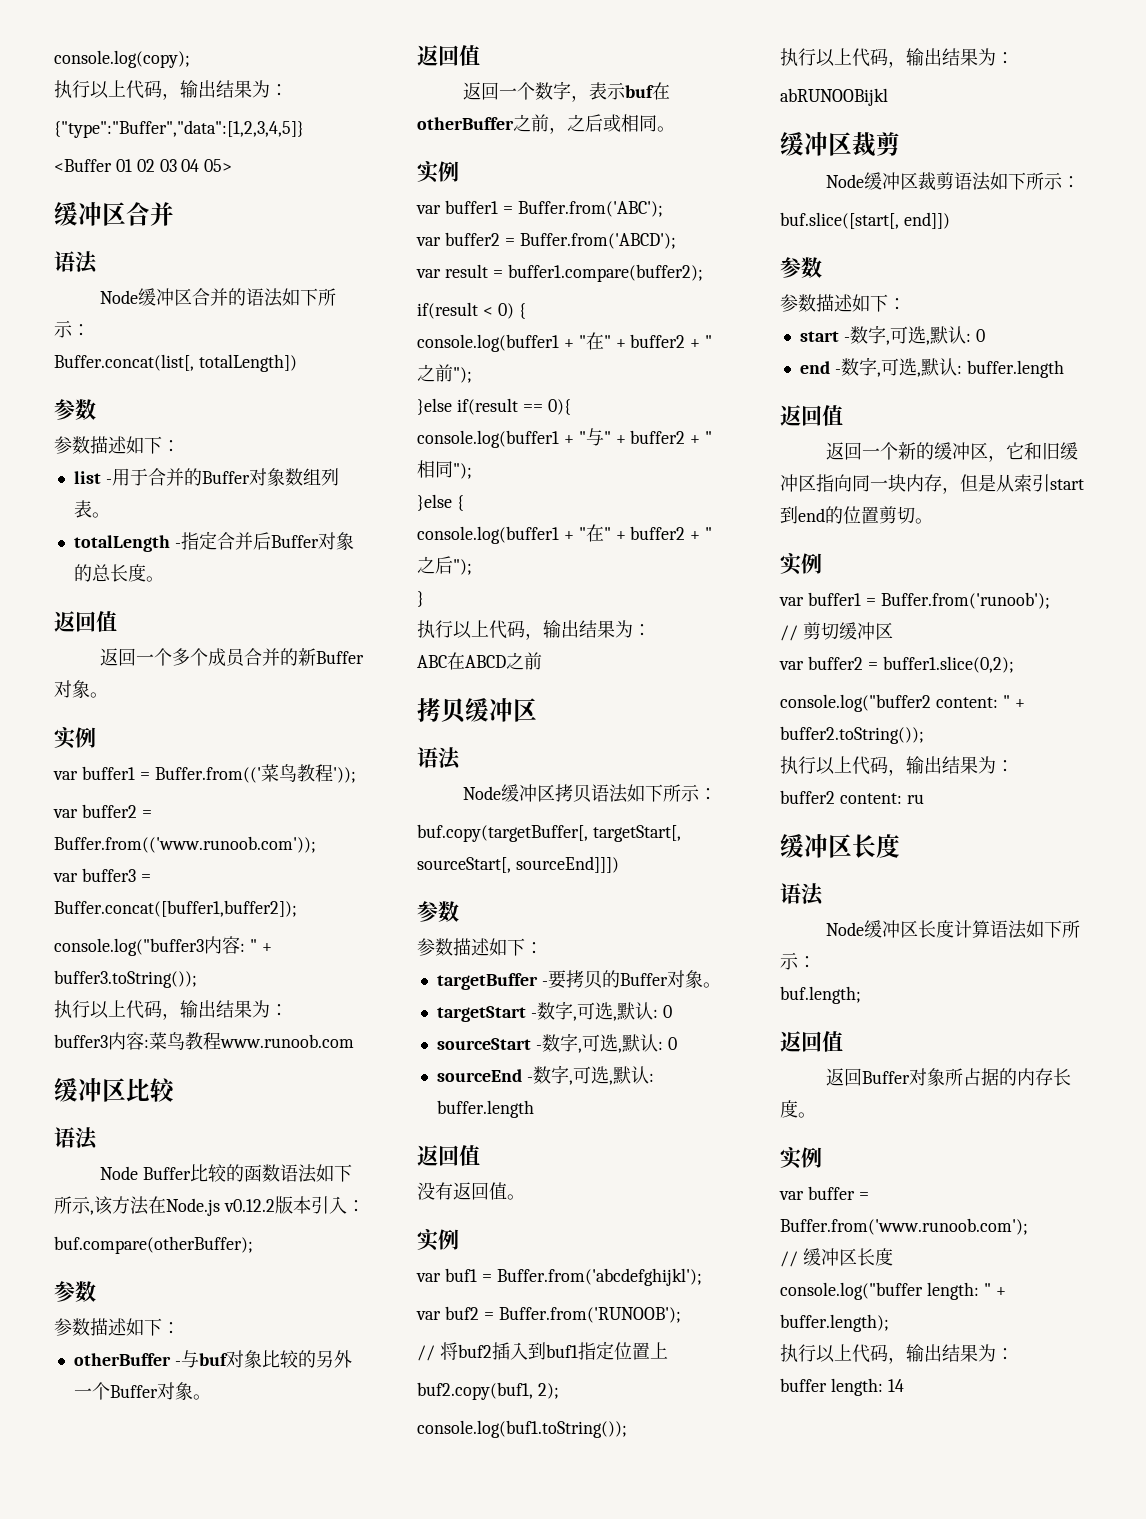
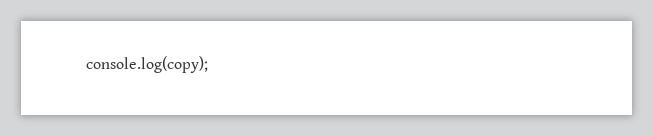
  console.log(copy);
- 执行以上代码，输出结果为：
- {"type":"Buffer","data":[1,2,3,4,5]}
- <Buffer 01 02 03 04 05>
- 缓冲区合并
- 语法
- Node缓冲区合并的语法如下所示：
- Buffer.concat(list[, totalLength])
- 参数
- 参数描述如下：
- list -用于合并的Buffer对象数组列表。
- totalLength -指定合并后Buffer对象的总长度。
- 返回值
- 返回一个多个成员合并的新Buffer对象。
- 实例
- var buffer1 = Buffer.from(('菜鸟教程'));
- var buffer2 = Buffer.from(('www.runoob.com'));
- var buffer3 = Buffer.concat([buffer1,buffer2]);
- console.log("buffer3内容: " + buffer3.toString());
- 执行以上代码，输出结果为：
- buffer3内容:菜鸟教程www.runoob.com
- 缓冲区比较
- 语法
- Node Buffer比较的函数语法如下所示,该方法在Node.js v0.12.2版本引入：
- buf.compare(otherBuffer);
- 参数
- 参数描述如下：
- otherBuffer -与buf对象比较的另外一个Buffer对象。
- 返回值
- 返回一个数字，表示buf在otherBuffer之前，之后或相同。
- 实例
- var buffer1 = Buffer.from('ABC');
- var buffer2 = Buffer.from('ABCD');
- var result = buffer1.compare(buffer2);
- if(result < 0) {
- console.log(buffer1 + "在" + buffer2 + "之前");
- }else if(result == 0){
- console.log(buffer1 + "与" + buffer2 + "相同");
- }else {
- console.log(buffer1 + "在" + buffer2 + "之后");
- }
- 执行以上代码，输出结果为：
- ABC在ABCD之前
- 拷贝缓冲区
- 语法
- Node缓冲区拷贝语法如下所示：
- buf.copy(targetBuffer[, targetStart[, sourceStart[, sourceEnd]]])
- 参数
- 参数描述如下：
- targetBuffer -要拷贝的Buffer对象。
- targetStart -数字,可选,默认: 0
- sourceStart -数字,可选,默认: 0
- sourceEnd -数字,可选,默认: buffer.length
- 返回值
- 没有返回值。
- 实例
- var buf1 = Buffer.from('abcdefghijkl');
- var buf2 = Buffer.from('RUNOOB');
- // 将buf2插入到buf1指定位置上
- buf2.copy(buf1, 2);
- console.log(buf1.toString());
- 执行以上代码，输出结果为：
- abRUNOOBijkl
- 缓冲区裁剪
- Node缓冲区裁剪语法如下所示：
- buf.slice([start[, end]])
- 参数
- 参数描述如下：
- start -数字,可选,默认: 0
- end -数字,可选,默认: buffer.length
- 返回值
- 返回一个新的缓冲区，它和旧缓冲区指向同一块内存，但是从索引start到end的位置剪切。
- 实例
- var buffer1 = Buffer.from('runoob');
- // 剪切缓冲区
- var buffer2 = buffer1.slice(0,2);
- console.log("buffer2 content: " + buffer2.toString());
- 执行以上代码，输出结果为：
- buffer2 content: ru
- 缓冲区长度
- 语法
- Node缓冲区长度计算语法如下所示：
- buf.length;
- 返回值
- 返回Buffer对象所占据的内存长度。
- 实例
- var buffer = Buffer.from('www.runoob.com');
- // 缓冲区长度
- console.log("buffer length: " + buffer.length);
- 执行以上代码，输出结果为：
- buffer length: 14

